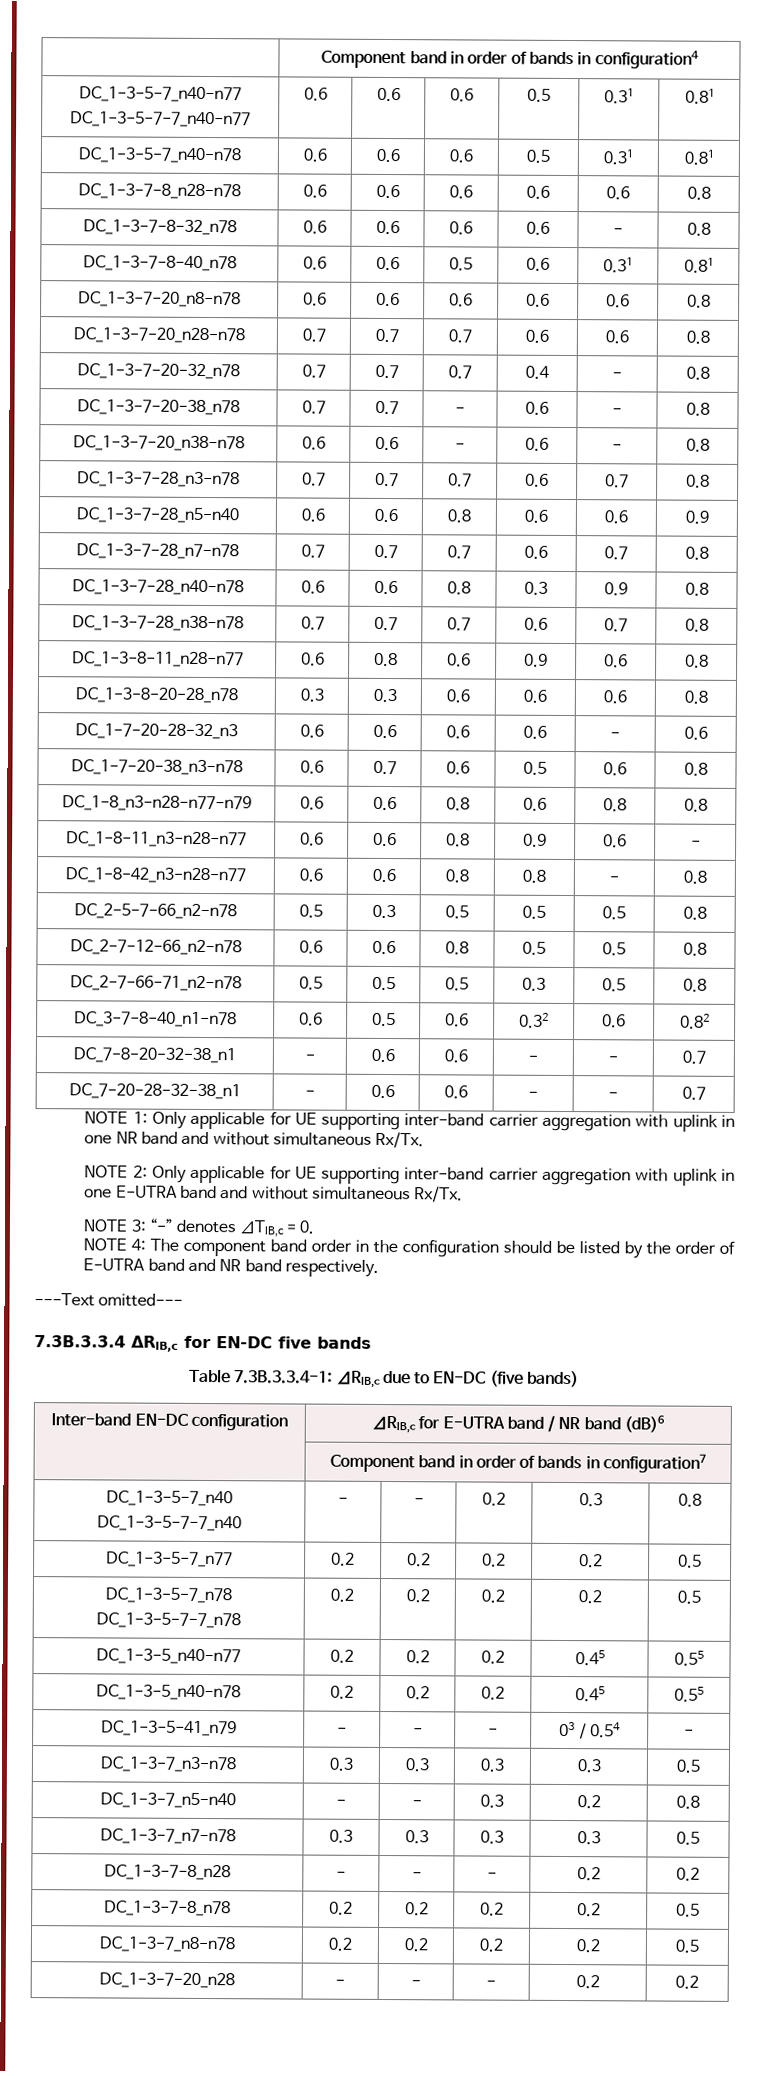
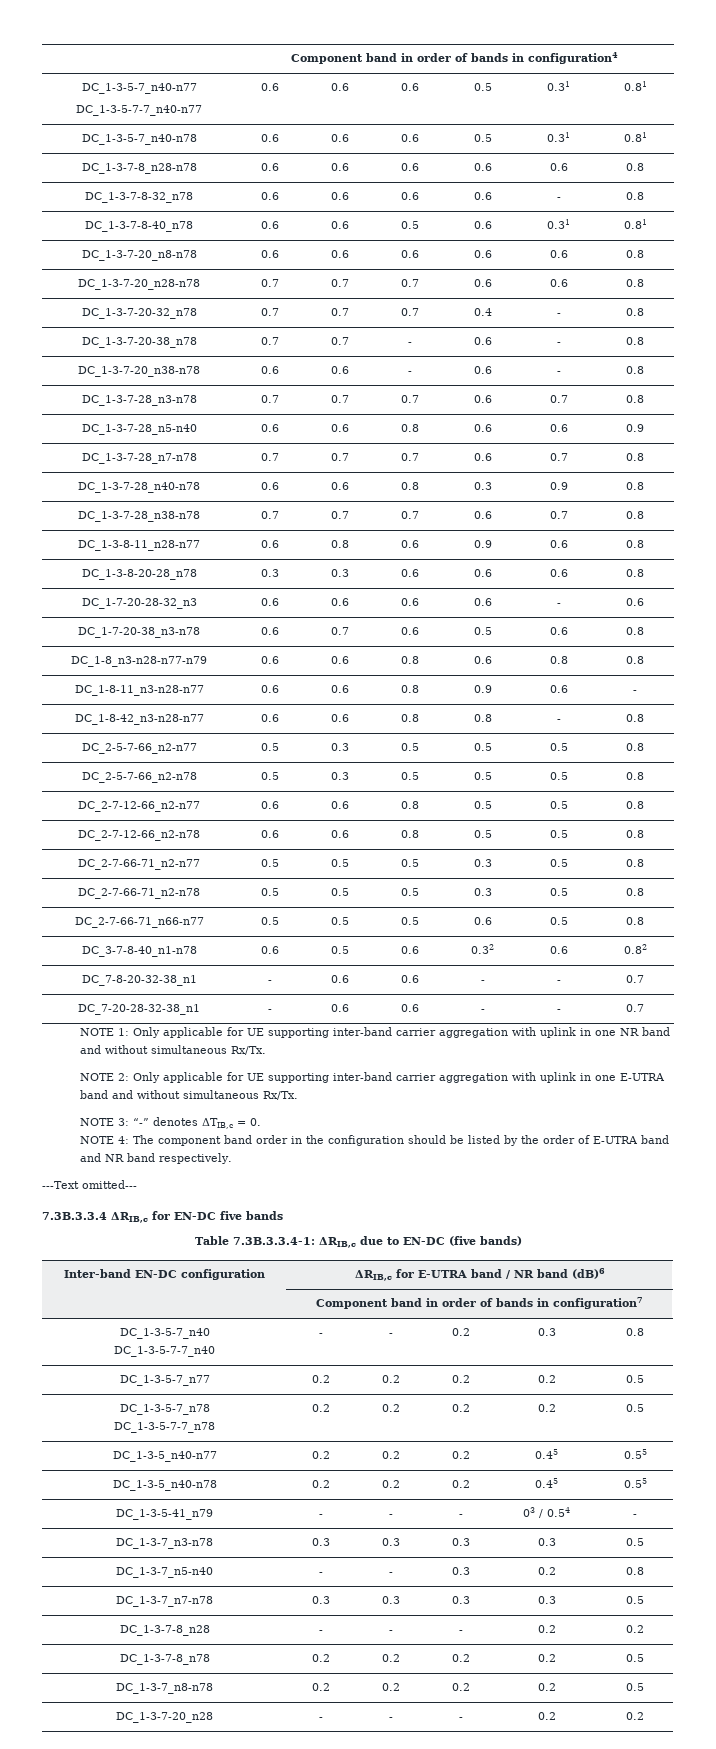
+ DC_2-5-7-66_n2-n77 | 0.5 | 0.3 | 0.5 | 0.5 | 0.5 | 0.8
+ DC_2-7-12-66_n2-n77 | 0.6 | 0.6 | 0.8 | 0.5 | 0.5 | 0.8
+ DC_2-7-66-71_n2-n77 | 0.5 | 0.5 | 0.5 | 0.3 | 0.5 | 0.8
+ DC_2-7-66-71_n66-n77 | 0.5 | 0.5 | 0.5 | 0.6 | 0.5 | 0.8

